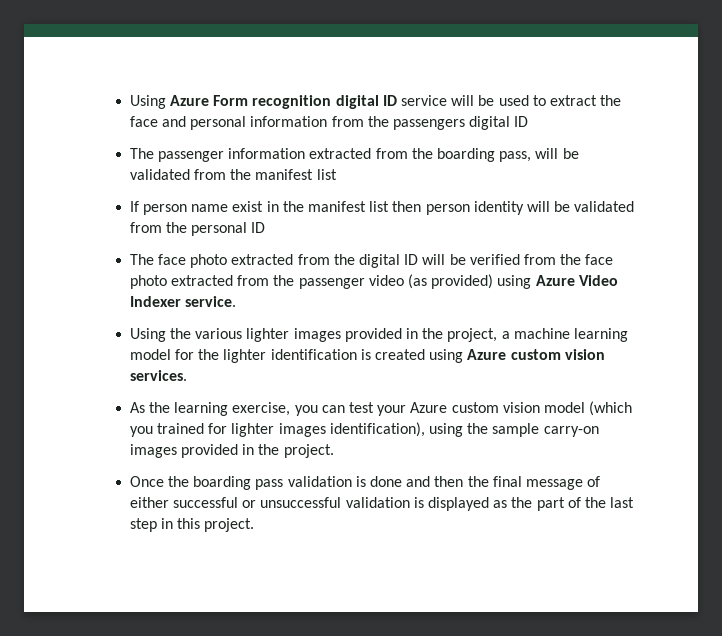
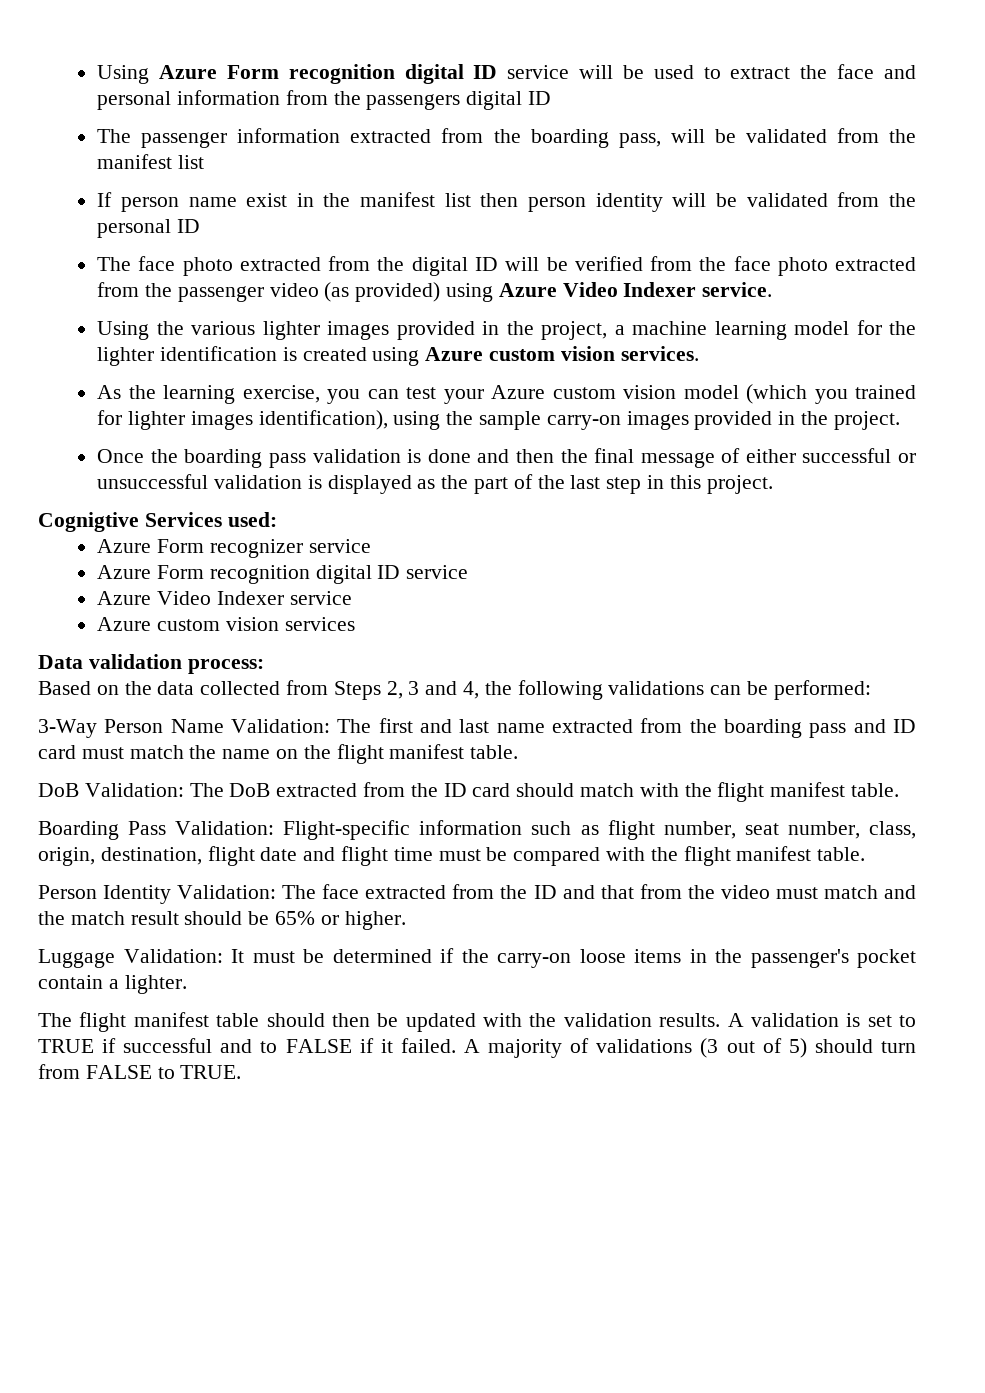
+ Cognigtive Services used:
+ Azure Form recognizer service
+ Azure Form recognition digital ID service
+ Azure Video Indexer service
+ Azure custom vision services
+ Data validation process:
+ Based on the data collected from Steps 2, 3 and 4, the following validations can be performed:
+ 3-Way Person Name Validation: The first and last name extracted from the boarding pass and ID card must match the name on the flight manifest table.
+ DoB Validation: The DoB extracted from the ID card should match with the flight manifest table.
+ Boarding Pass Validation: Flight-specific information such as flight number, seat number, class, origin, destination, flight date and flight time must be compared with the flight manifest table.
+ Person Identity Validation: The face extracted from the ID and that from the video must match and the match result should be 65% or higher.
+ Luggage Validation: It must be determined if the carry-on loose items in the passenger's pocket contain a lighter.
+ The flight manifest table should then be updated with the validation results. A validation is set to TRUE if successful and to FALSE if it failed. A majority of validations (3 out of 5) should turn from FALSE to TRUE.

